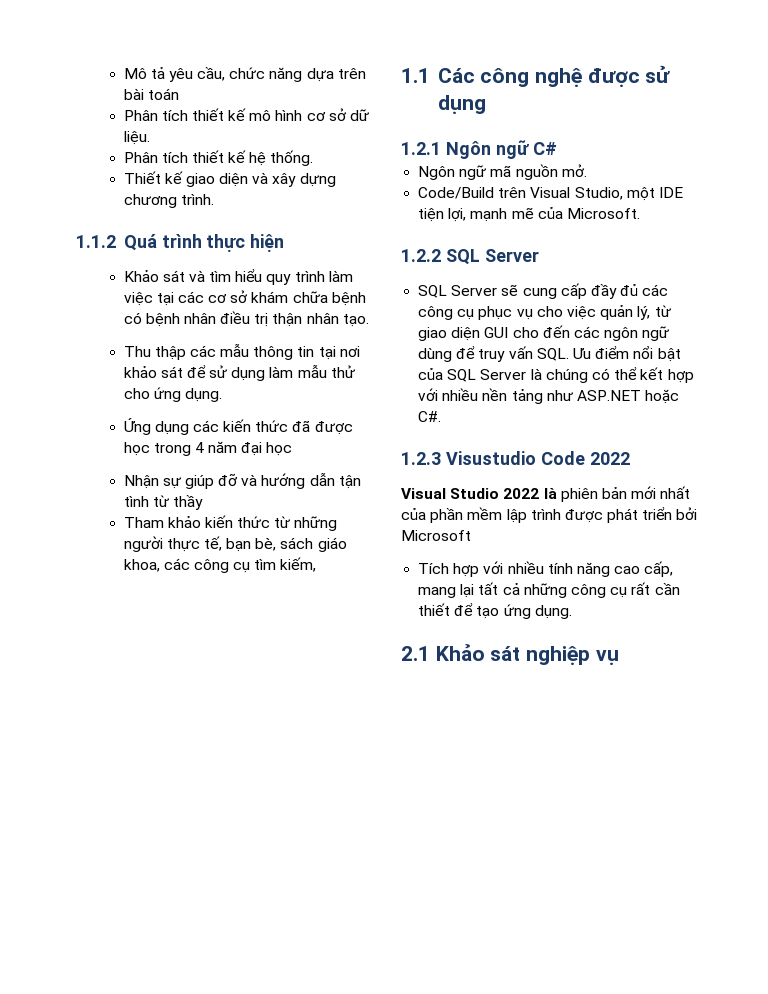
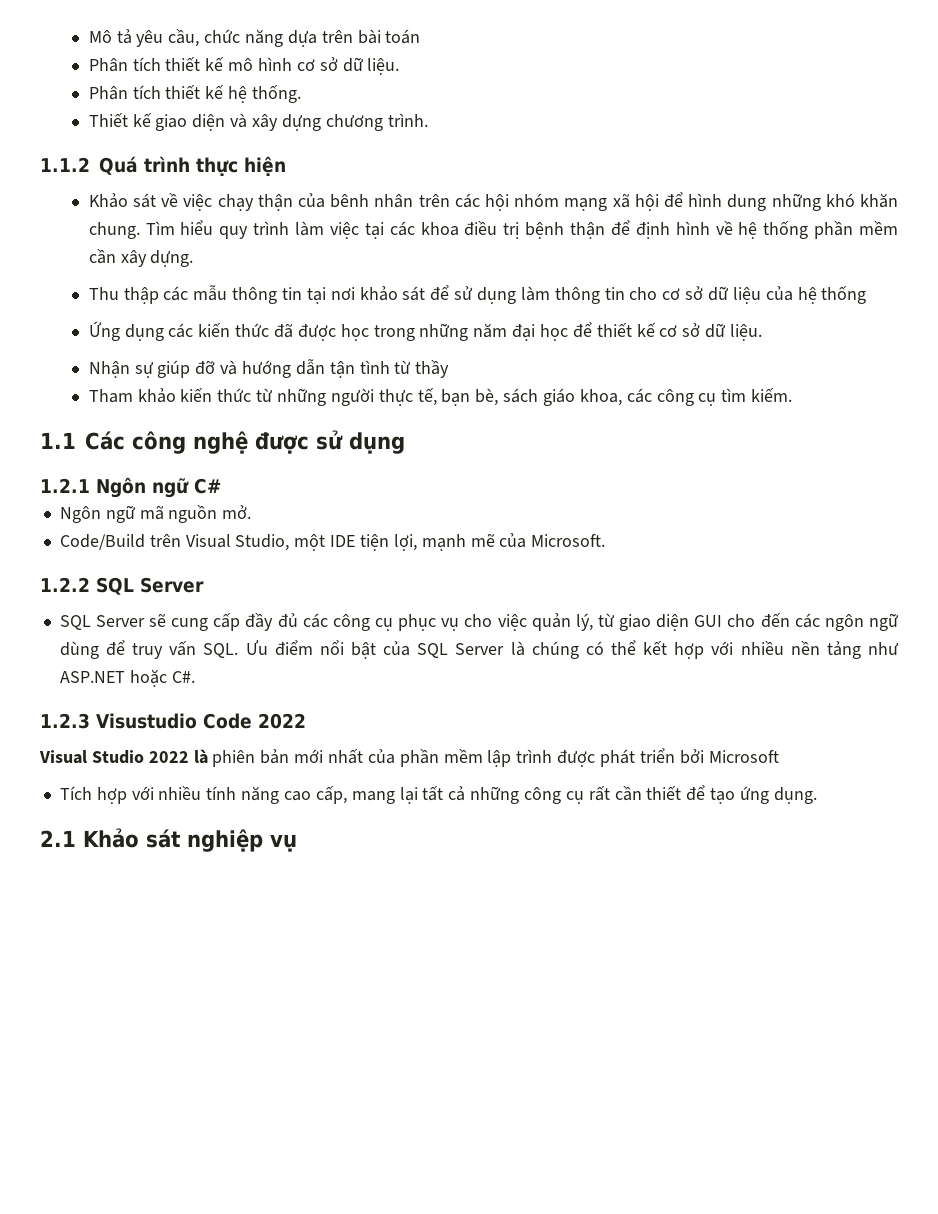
- Khảo sát và tìm hiểu quy trình làm việc tại các cơ sở khám chữa bệnh có bệnh nhân điều trị thận nhân tạo.
+ Khảo sát về việc chạy thận của bênh nhân trên các hội nhóm mạng xã hội để hình dung những khó khăn chung. Tìm hiểu quy trình làm việc tại các khoa điều trị bệnh thận để định hình về hệ thống phần mềm cần xây dựng.
- Thu thập các mẫu thông tin tại nơi khảo sát để sử dụng làm mẫu thử cho ứng dụng.
+ Thu thập các mẫu thông tin tại nơi khảo sát để sử dụng làm thông tin cho cơ sở dữ liệu của hệ thống
- Ứng dụng các kiến thức đã được học trong 4 năm đại học
+ Ứng dụng các kiến thức đã được học trong những năm đại học để thiết kế cơ sở dữ liệu.
- Tham khảo kiến thức từ những người thực tế, bạn bè, sách giáo khoa, các công cụ tìm kiếm,
+ Tham khảo kiến thức từ những người thực tế, bạn bè, sách giáo khoa, các công cụ tìm kiếm.

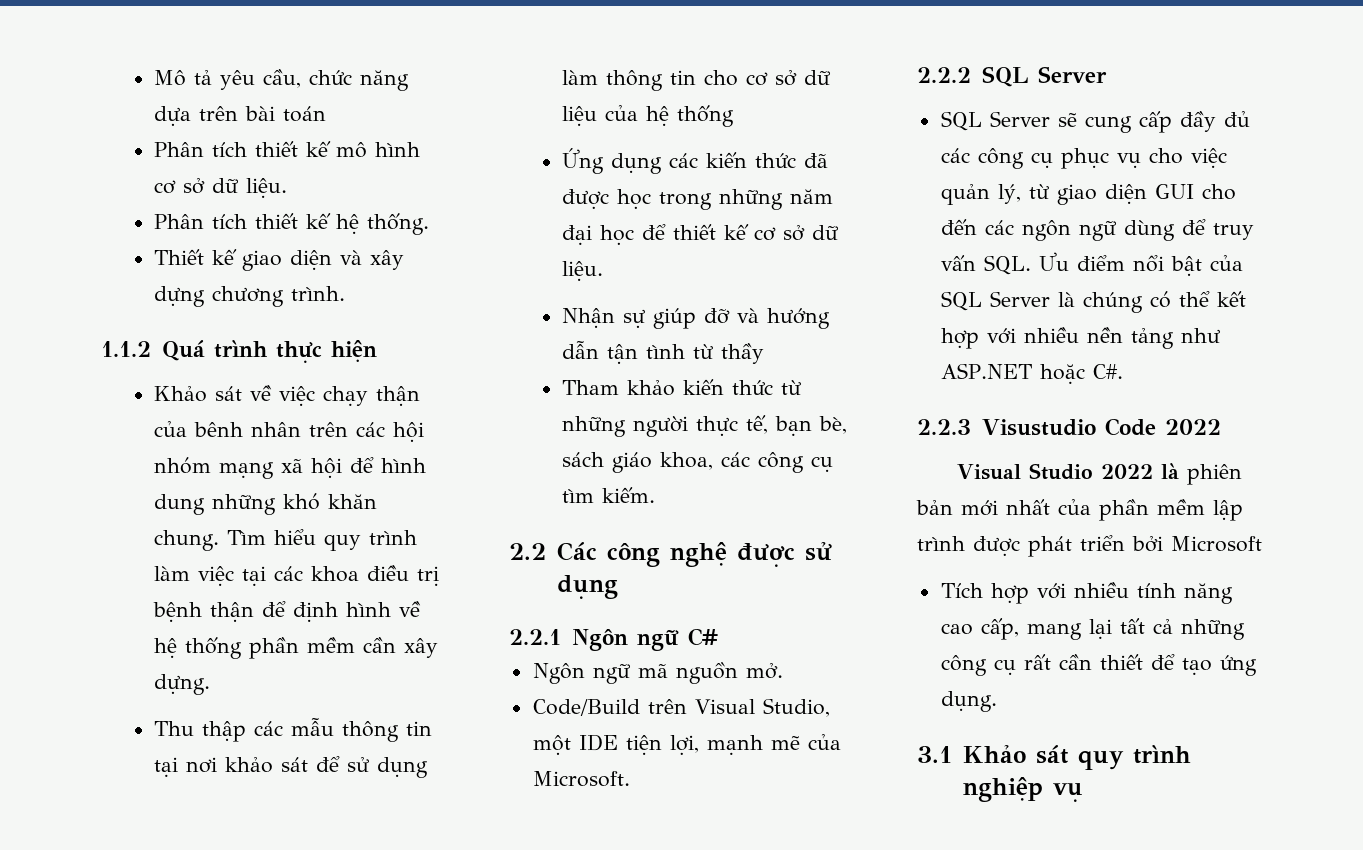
- 1.1 Các công nghệ được sử dụng
+ 2.2 Các công nghệ được sử dụng
- 1.2.1 Ngôn ngữ C#
+ 2.2.1 Ngôn ngữ C#
- 1.2.2 SQL Server
+ 2.2.2 SQL Server
- 1.2.3 Visustudio Code 2022
+ 2.2.3 Visustudio Code 2022
- 2.1 Khảo sát nghiệp vụ
+ 3.1 Khảo sát quy trình nghiệp vụ

